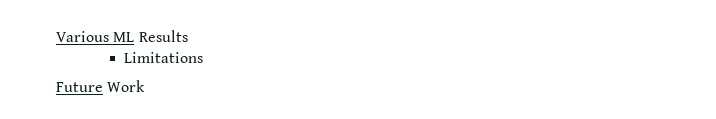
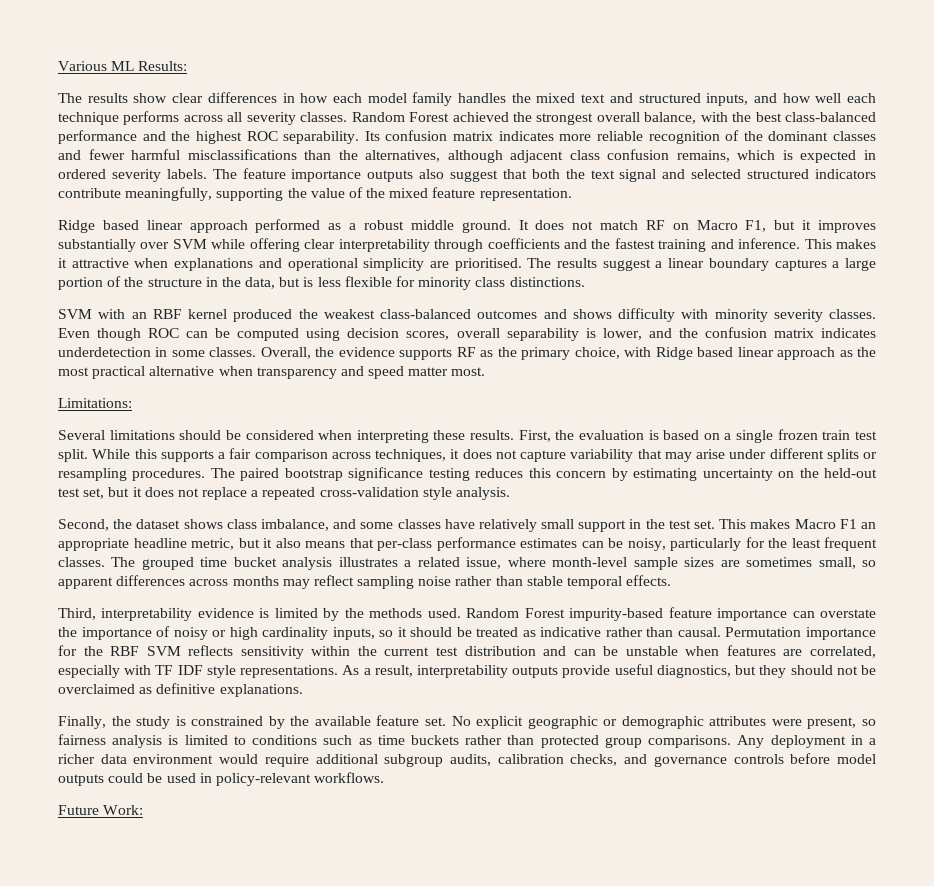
- Various ML Results
- Limitations
+ Various ML Results:
+ The results show clear differences in how each model family handles the mixed text and structured inputs, and how well each technique performs across all severity classes. Random Forest achieved the strongest overall balance, with the best class-balanced performance and the highest ROC separability. Its confusion matrix indicates more reliable recognition of the dominant classes and fewer harmful misclassifications than the alternatives, although adjacent class confusion remains, which is expected in ordered severity labels. The feature importance outputs also suggest that both the text signal and selected structured indicators contribute meaningfully, supporting the value of the mixed feature representation.
+ Ridge based linear approach performed as a robust middle ground. It does not match RF on Macro F1, but it improves substantially over SVM while offering clear interpretability through coefficients and the fastest training and inference. This makes it attractive when explanations and operational simplicity are prioritised. The results suggest a linear boundary captures a large portion of the structure in the data, but is less flexible for minority class distinctions.
+ SVM with an RBF kernel produced the weakest class-balanced outcomes and shows difficulty with minority severity classes. Even though ROC can be computed using decision scores, overall separability is lower, and the confusion matrix indicates underdetection in some classes. Overall, the evidence supports RF as the primary choice, with Ridge based linear approach as the most practical alternative when transparency and speed matter most.
+ Limitations:
+ Several limitations should be considered when interpreting these results. First, the evaluation is based on a single frozen train test split. While this supports a fair comparison across techniques, it does not capture variability that may arise under different splits or resampling procedures. The paired bootstrap significance testing reduces this concern by estimating uncertainty on the held-out test set, but it does not replace a repeated cross-validation style analysis.
+ Second, the dataset shows class imbalance, and some classes have relatively small support in the test set. This makes Macro F1 an appropriate headline metric, but it also means that per-class performance estimates can be noisy, particularly for the least frequent classes. The grouped time bucket analysis illustrates a related issue, where month-level sample sizes are sometimes small, so apparent differences across months may reflect sampling noise rather than stable temporal effects.
+ Third, interpretability evidence is limited by the methods used. Random Forest impurity-based feature importance can overstate the importance of noisy or high cardinality inputs, so it should be treated as indicative rather than causal. Permutation importance for the RBF SVM reflects sensitivity within the current test distribution and can be unstable when features are correlated, especially with TF IDF style representations. As a result, interpretability outputs provide useful diagnostics, but they should not be overclaimed as definitive explanations.
+ Finally, the study is constrained by the available feature set. No explicit geographic or demographic attributes were present, so fairness analysis is limited to conditions such as time buckets rather than protected group comparisons. Any deployment in a richer data environment would require additional subgroup audits, calibration checks, and governance controls before model outputs could be used in policy-relevant workflows.
- Future Work
+ Future Work:

